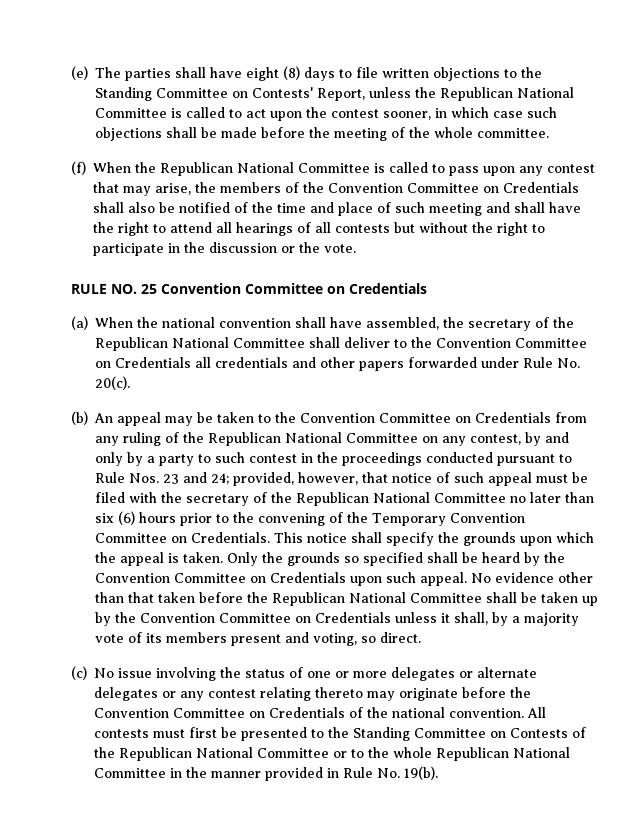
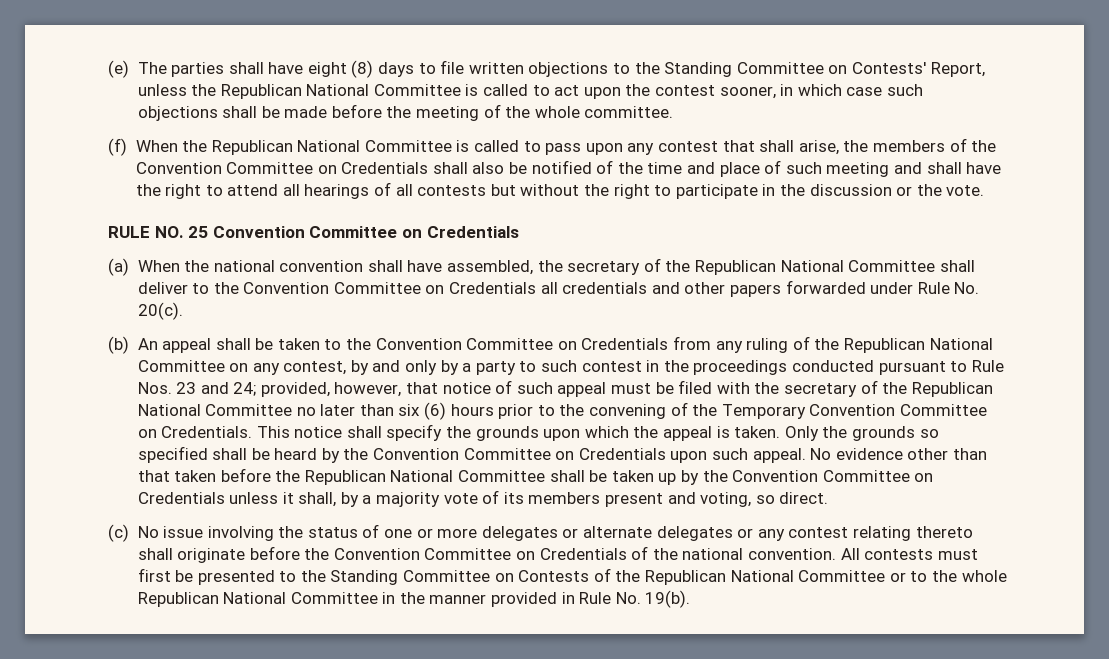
- (f) When the Republican National Committee is called to pass upon any contest that may arise, the members of the Convention Committee on Credentials shall also be notified of the time and place of such meeting and shall have the right to attend all hearings of all contests but without the right to participate in the discussion or the vote.
+ (f) When the Republican National Committee is called to pass upon any contest that shall arise, the members of the Convention Committee on Credentials shall also be notified of the time and place of such meeting and shall have the right to attend all hearings of all contests but without the right to participate in the discussion or the vote.
- (b) An appeal may be taken to the Convention Committee on Credentials from any ruling of the Republican National Committee on any contest, by and only by a party to such contest in the proceedings conducted pursuant to Rule Nos. 23 and 24;
+ (b) An appeal shall be taken to the Convention Committee on Credentials from any ruling of the Republican National Committee on any contest, by and only by a party to such contest in the proceedings conducted pursuant to Rule Nos. 23 and 24;
- (c) No issue involving the status of one or more delegates or alternate delegates or any contest relating thereto may originate before the Convention Committee on Credentials of the national convention.
+ (c) No issue involving the status of one or more delegates or alternate delegates or any contest relating thereto shall originate before the Convention Committee on Credentials of the national convention.

